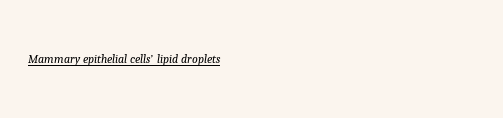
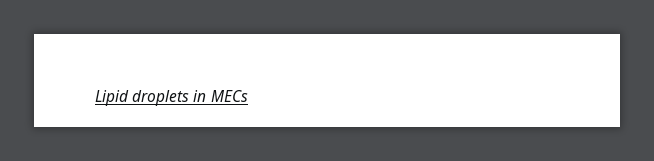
- Mammary epithelial cells’ lipid droplets
+ Lipid droplets in MECs

